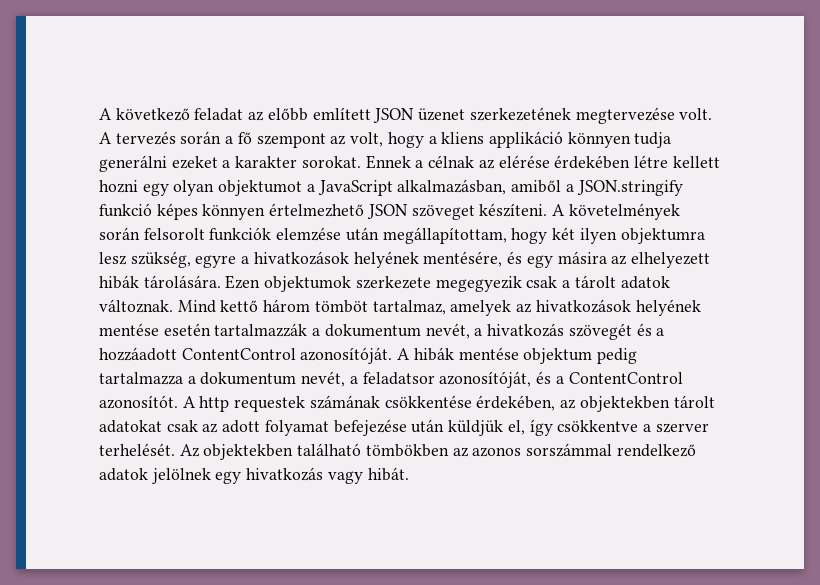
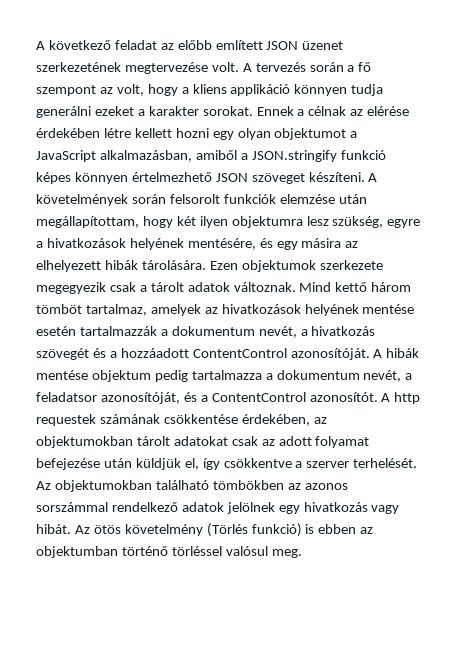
- A http requestek számának csökkentése érdekében, az objektekben tárolt adatokat csak az adott folyamat befejezése után küldjük el, így csökkentve a szerver terhelését.
+ A http requestek számának csökkentése érdekében, az objektumokban tárolt adatokat csak az adott folyamat befejezése után küldjük el, így csökkentve a szerver terhelését.
- Az objektekben található tömbökben az azonos sorszámmal rendelkező adatok jelölnek egy hivatkozás vagy hibát.
+ Az objektumokban található tömbökben az azonos sorszámmal rendelkező adatok jelölnek egy hivatkozás vagy hibát.
+ Az ötös követelmény (Törlés funkció) is ebben az objektumban történő törléssel valósul meg.

